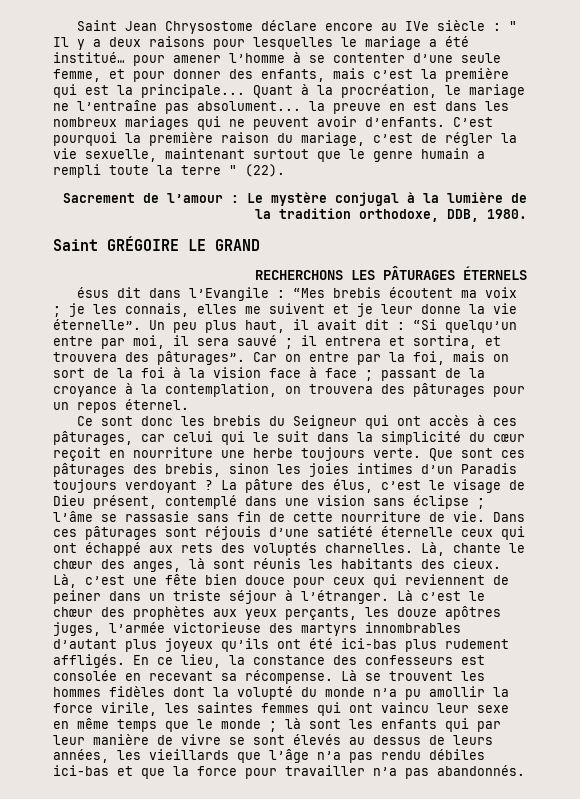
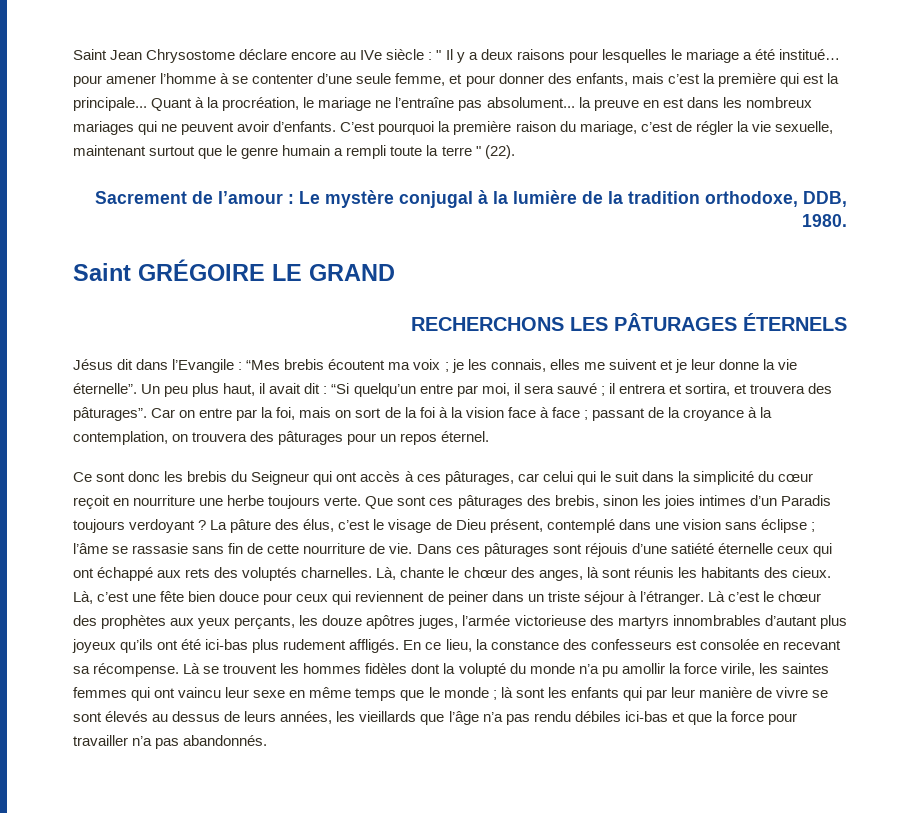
- ésus dit dans l’Evangile : “Mes brebis écoutent ma voix ; je les connais, elles me suivent et je leur donne la vie éternelle”.
+ Jésus dit dans l’Evangile : “Mes brebis écoutent ma voix ; je les connais, elles me suivent et je leur donne la vie éternelle”.

